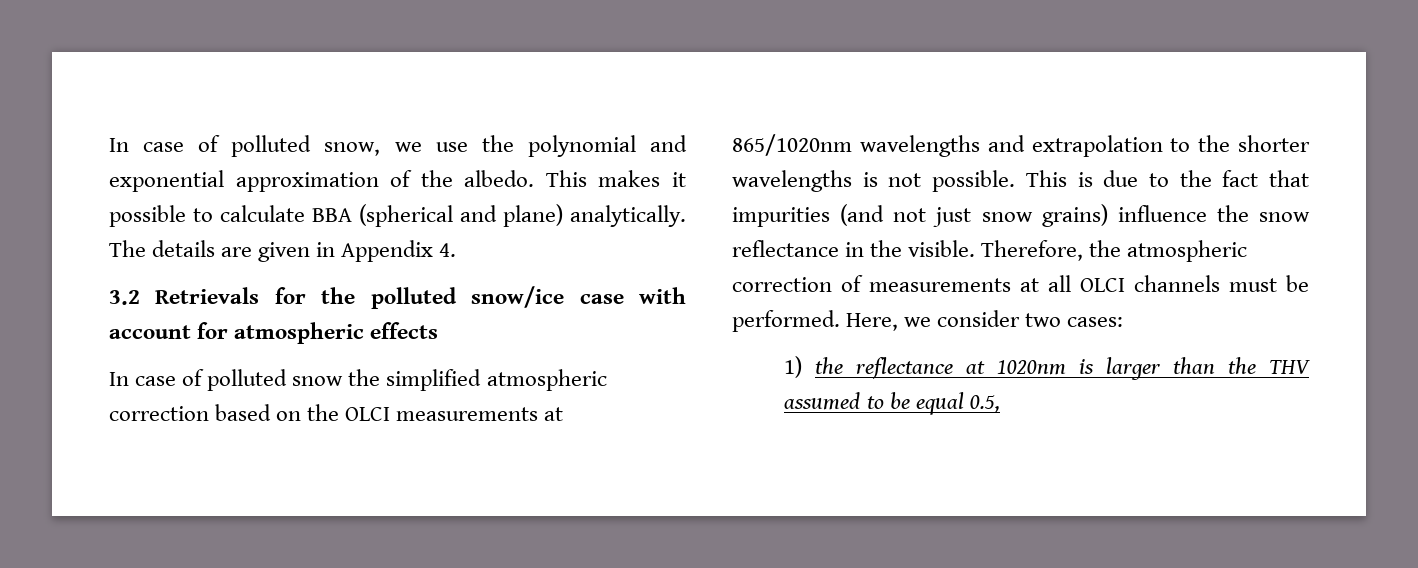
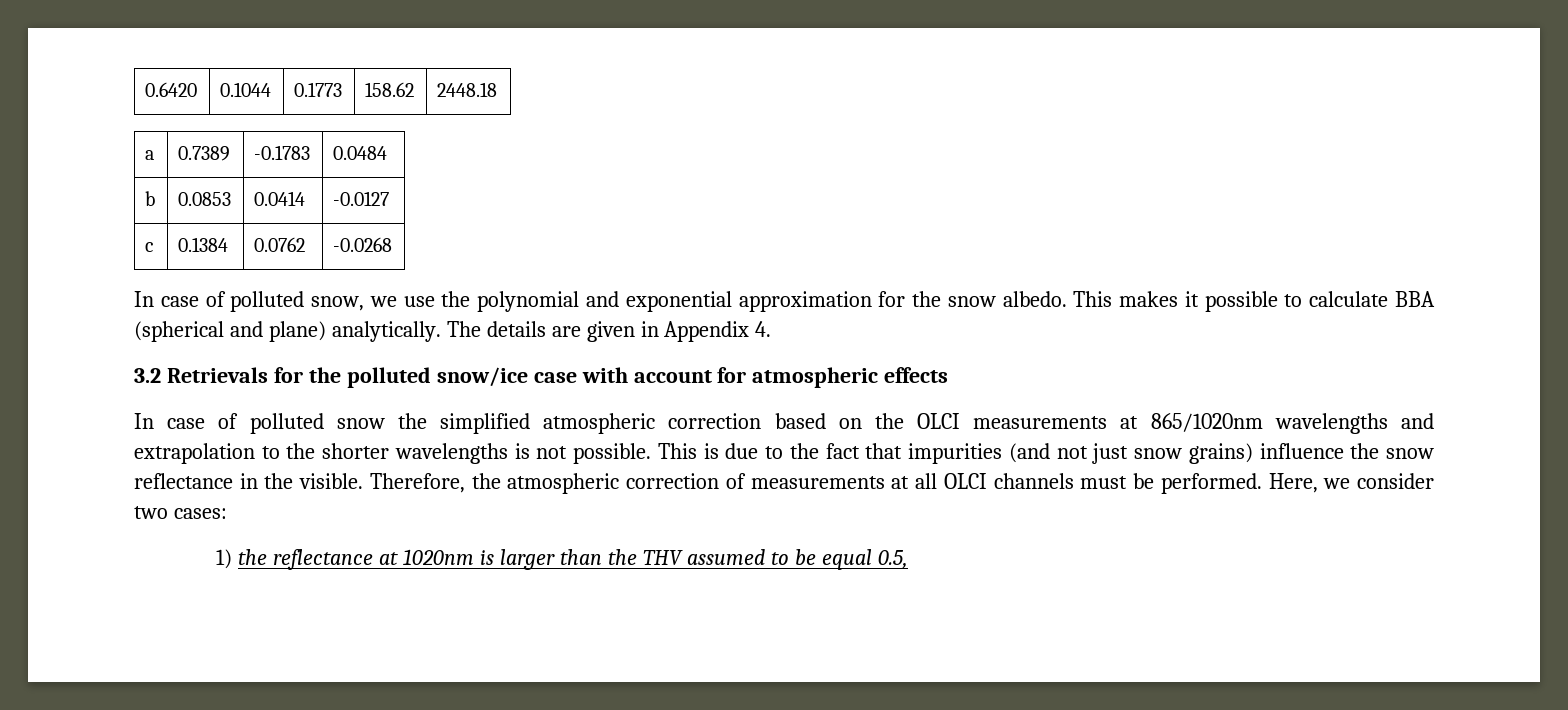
+ 0.6420 | 0.1044 | 0.1773 | 158.62 | 2448.18
+ a | 0.7389 | -0.1783 | 0.0484
+ b | 0.0853 | 0.0414 | -0.0127
+ c | 0.1384 | 0.0762 | -0.0268
- In case of polluted snow, we use the polynomial and exponential approximation of the albedo.
+ In case of polluted snow, we use the polynomial and exponential approximation for the snow albedo.

